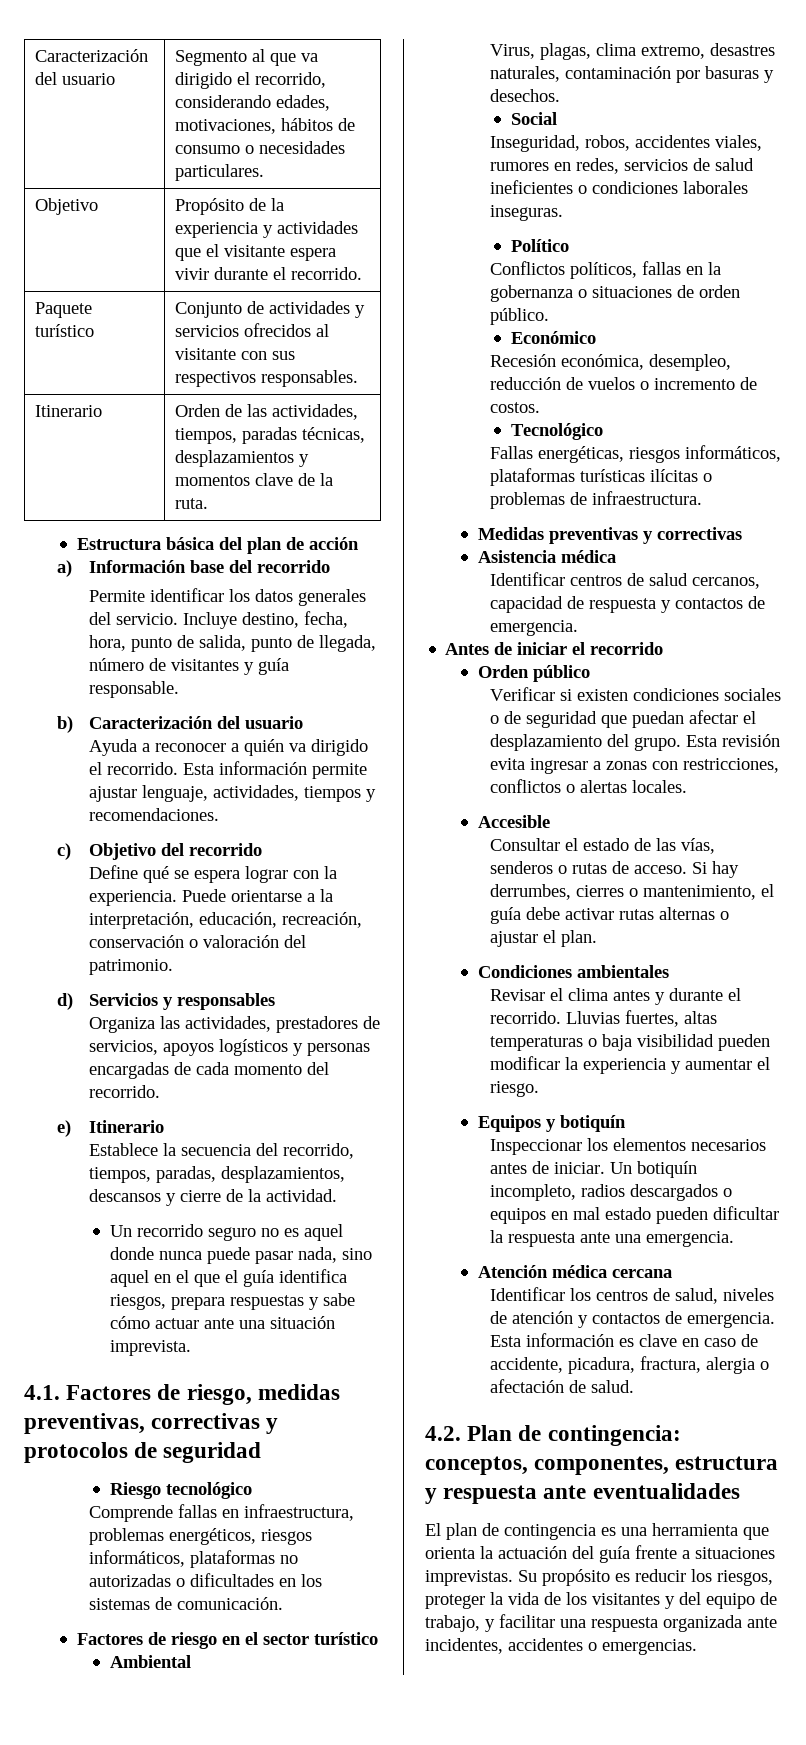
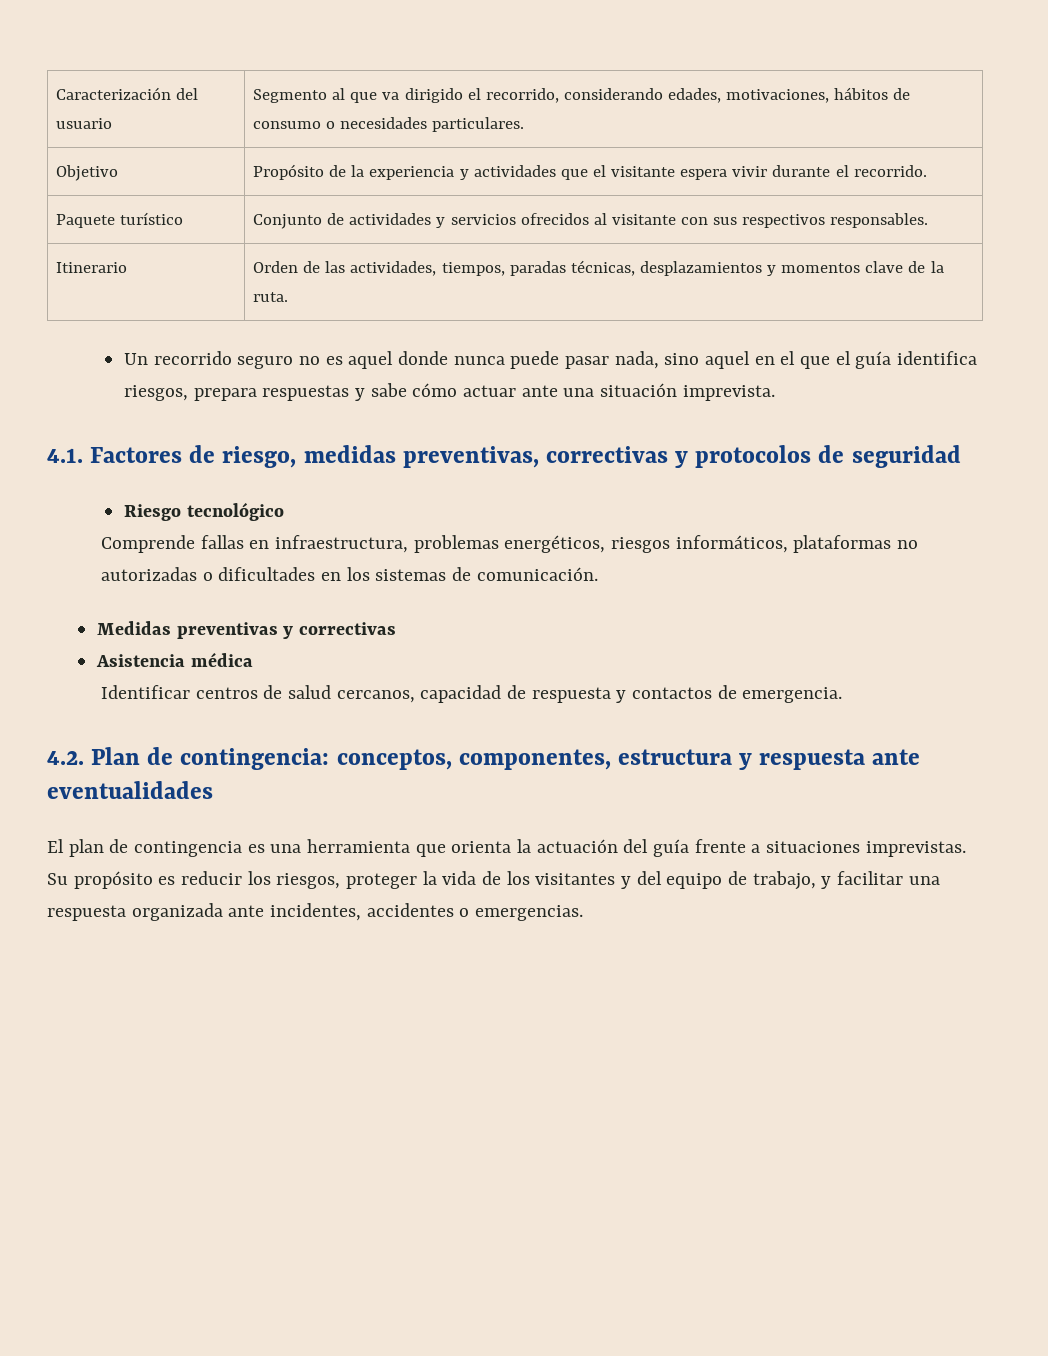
- Estructura básica del plan de acción
- a) Información base del recorrido
- Permite identificar los datos generales del servicio. Incluye destino, fecha, hora, punto de salida, punto de llegada, número de visitantes y guía responsable.
- b) Caracterización del usuario
- Ayuda a reconocer a quién va dirigido el recorrido. Esta información permite ajustar lenguaje, actividades, tiempos y recomendaciones.
- c) Objetivo del recorrido
- Define qué se espera lograr con la experiencia. Puede orientarse a la interpretación, educación, recreación, conservación o valoración del patrimonio.
- d) Servicios y responsables
- Organiza las actividades, prestadores de servicios, apoyos logísticos y personas encargadas de cada momento del recorrido.
- e) Itinerario
- Establece la secuencia del recorrido, tiempos, paradas, desplazamientos, descansos y cierre de la actividad.
- Factores de riesgo en el sector turístico
- Ambiental
- Virus, plagas, clima extremo, desastres naturales, contaminación por basuras y desechos.
- Social
- Inseguridad, robos, accidentes viales, rumores en redes, servicios de salud ineficientes o condiciones laborales inseguras.
- Político
- Conflictos políticos, fallas en la gobernanza o situaciones de orden público.
- Económico
- Recesión económica, desempleo, reducción de vuelos o incremento de costos.
- Tecnológico
- Fallas energéticas, riesgos informáticos, plataformas turísticas ilícitas o problemas de infraestructura.
- Antes de iniciar el recorrido
- Orden público
- Verificar si existen condiciones sociales o de seguridad que puedan afectar el desplazamiento del grupo. Esta revisión evita ingresar a zonas con restricciones, conflictos o alertas locales.
- Accesible
- Consultar el estado de las vías, senderos o rutas de acceso. Si hay derrumbes, cierres o mantenimiento, el guía debe activar rutas alternas o ajustar el plan.
- Condiciones ambientales
- Revisar el clima antes y durante el recorrido. Lluvias fuertes, altas temperaturas o baja visibilidad pueden modificar la experiencia y aumentar el riesgo.
- Equipos y botiquín
- Inspeccionar los elementos necesarios antes de iniciar. Un botiquín incompleto, radios descargados o equipos en mal estado pueden dificultar la respuesta ante una emergencia.
- Atención médica cercana
- Identificar los centros de salud, niveles de atención y contactos de emergencia. Esta información es clave en caso de accidente, picadura, fractura, alergia o afectación de salud.

